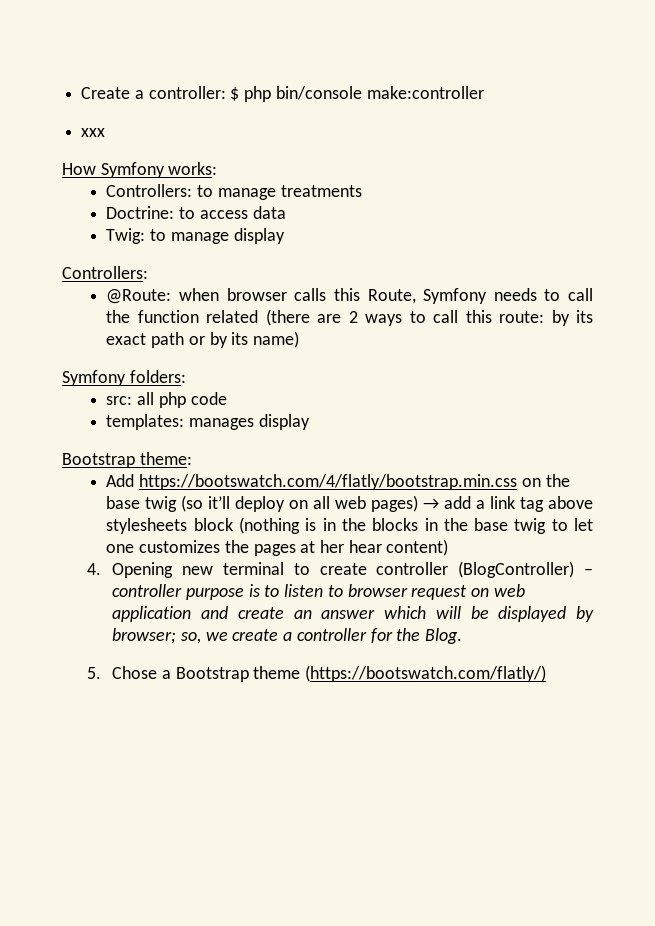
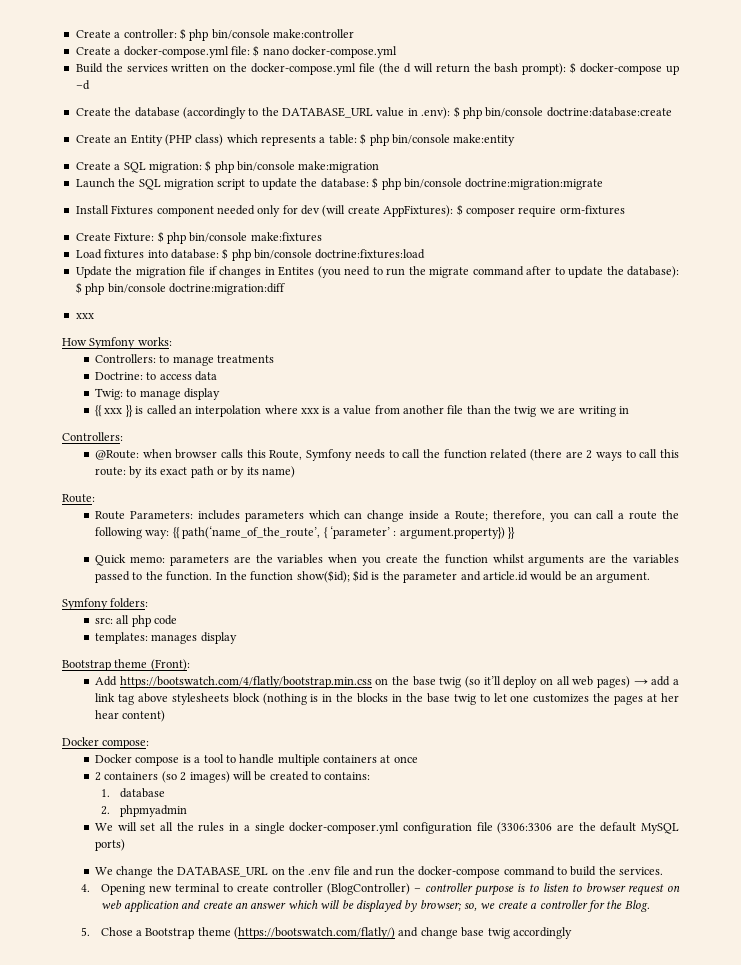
+ Create a docker-compose.yml file: $ nano docker-compose.yml
+ Build the services written on the docker-compose.yml file (the d will return the bash prompt): $ docker-compose up –d
+ Create the database (accordingly to the DATABASE_URL value in .env): $ php bin/console doctrine:database:create
+ Create an Entity (PHP class) which represents a table: $ php bin/console make:entity
+ Create a SQL migration: $ php bin/console make:migration
+ Launch the SQL migration script to update the database: $ php bin/console doctrine:migration:migrate
+ Install Fixtures component needed only for dev (will create AppFixtures): $ composer require orm-fixtures
+ Create Fixture: $ php bin/console make:fixtures
+ Load fixtures into database: $ php bin/console doctrine:fixtures:load
+ Update the migration file if changes in Entites (you need to run the migrate command after to update the database): $ php bin/console doctrine:migration:diff
+ {{ xxx }} is called an interpolation where xxx is a value from another file than the twig we are writing in
+ Route:
+ Route Parameters: includes parameters which can change inside a Route; therefore, you can call a route the following way: {{ path(‘name_of_the_route’, { ‘parameter’ : argument.property}) }}
+ Quick memo: parameters are the variables when you create the function whilst arguments are the variables passed to the function. In the function show($id); $id is the parameter and article.id would be an argument.
- Bootstrap theme:
+ Bootstrap theme (Front):
+ Docker compose:
+ Docker compose is a tool to handle multiple containers at once
+ 2 containers (so 2 images) will be created to contains:
+ 1. database
+ 2. phpmyadmin
+ We will set all the rules in a single docker-composer.yml configuration file (3306:3306 are the default MySQL ports)
+ We change the DATABASE_URL on the .env file and run the docker-compose command to build the services.
- 5. Chose a Bootstrap theme (https://bootswatch.com/flatly/)
+ 5. Chose a Bootstrap theme (https://bootswatch.com/flatly/) and change base twig accordingly

